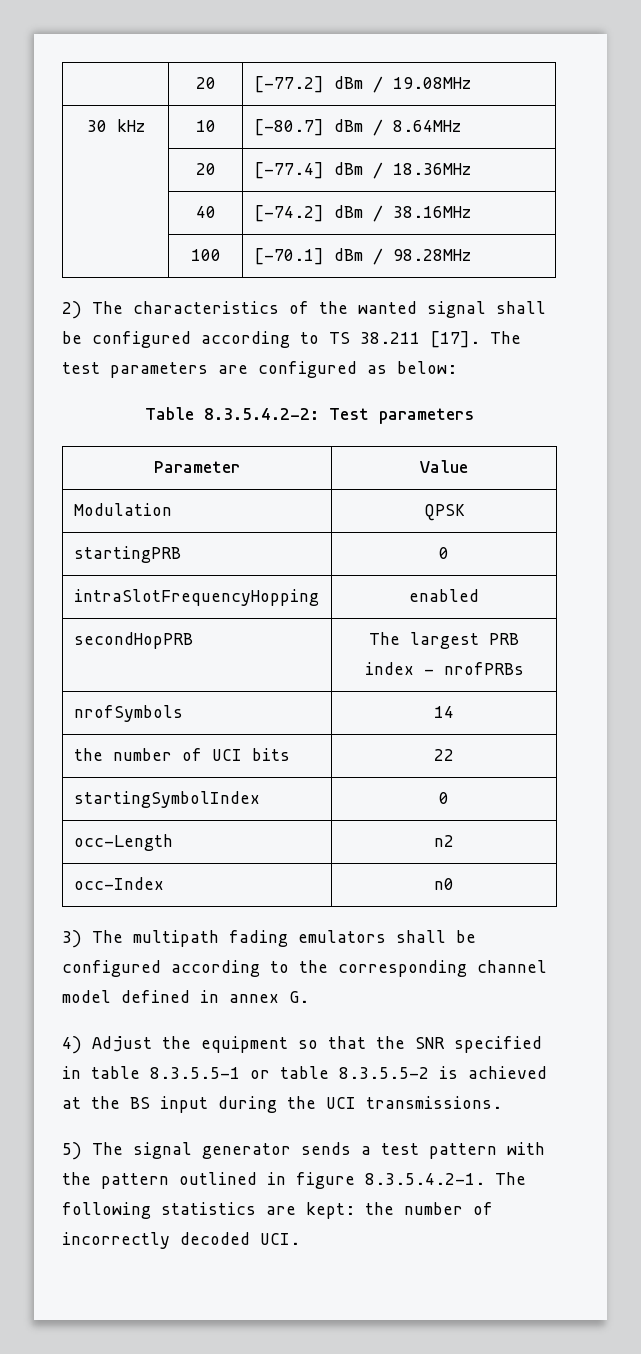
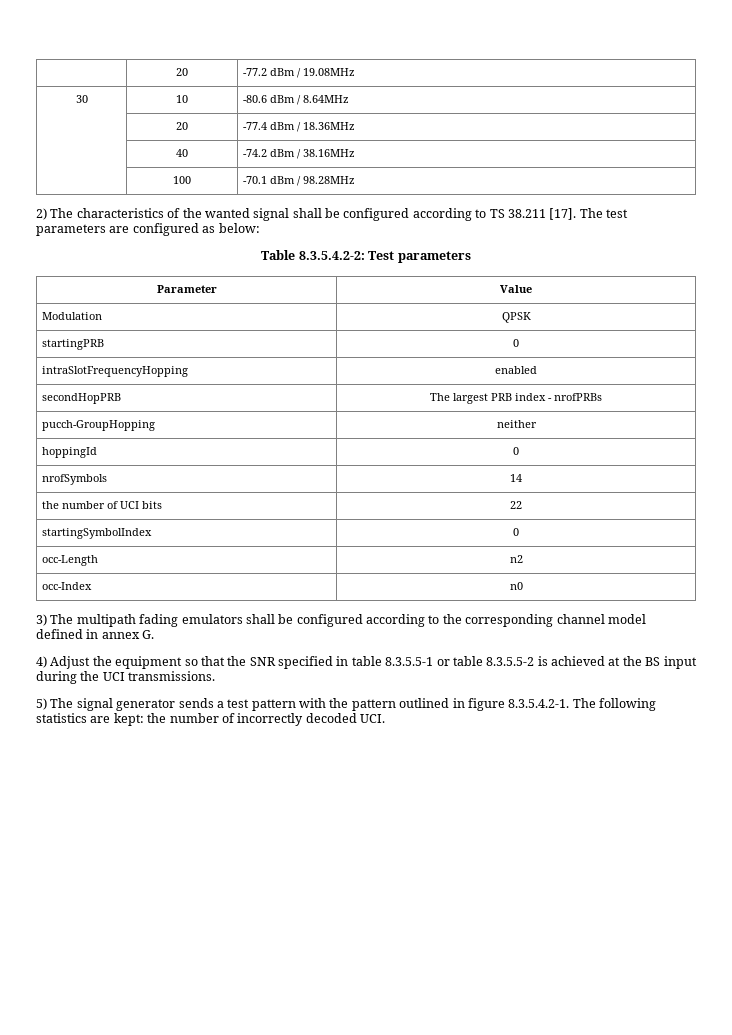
- | 20 | [-77.2] dBm / 19.08MHz
+ | 20 | -77.2 dBm / 19.08MHz
- 30 kHz | 10 | [-80.7] dBm / 8.64MHz
+ 30 | 10 | -80.6 dBm / 8.64MHz
- | 20 | [-77.4] dBm / 18.36MHz
+ | 20 | -77.4 dBm / 18.36MHz
- | 40 | [-74.2] dBm / 38.16MHz
+ | 40 | -74.2 dBm / 38.16MHz
- | 100 | [-70.1] dBm / 98.28MHz
+ | 100 | -70.1 dBm / 98.28MHz
+ pucch-GroupHopping | neither
+ hoppingId | 0

